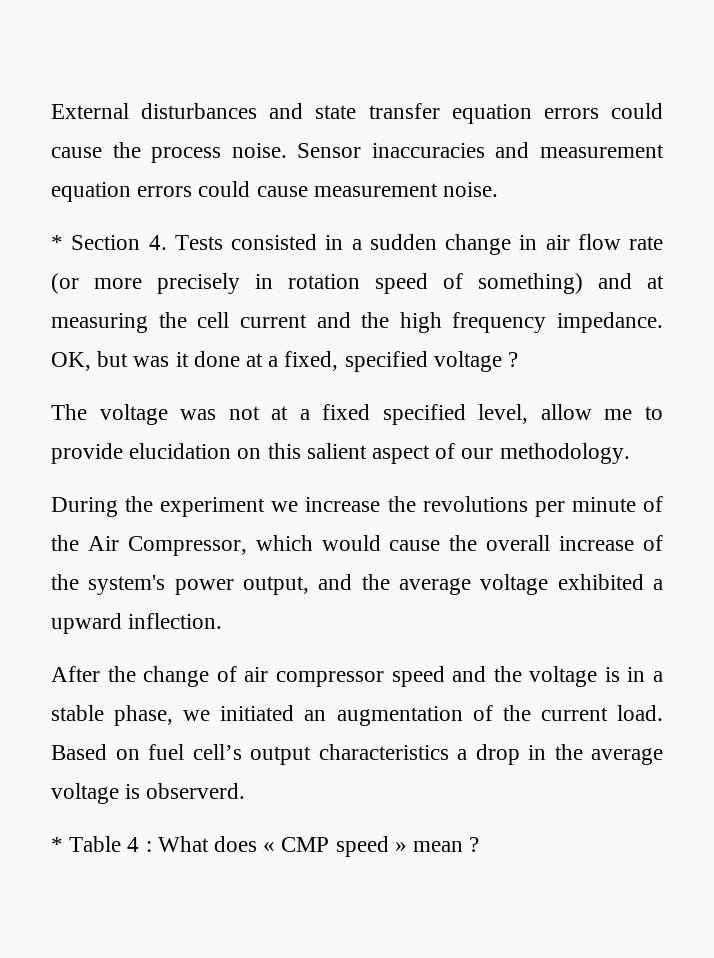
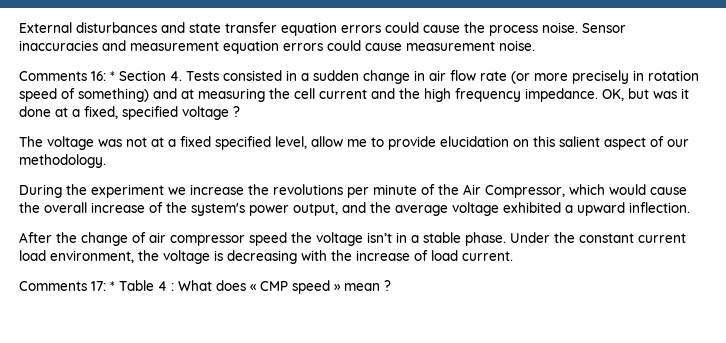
- * Section 4. Tests consisted in a sudden change in air flow rate (or more precisely in rotation speed of something) and at measuring the cell current and the high frequency impedance.
+ Comments 16: * Section 4. Tests consisted in a sudden change in air flow rate (or more precisely in rotation speed of something) and at measuring the cell current and the high frequency impedance.
- After the change of air compressor speed and the voltage is in a stable phase, we initiated an augmentation of the current load. Based on fuel cell’s output characteristics a drop in the average voltage is observerd.
- * Table 4 : What does « CMP speed » mean ?
+ After the change of air compressor speed the voltage isn’t in a stable phase. Under the constant current load environment, the voltage is decreasing with the increase of load current.
+ Comments 17: * Table 4 : What does « CMP speed » mean ?

